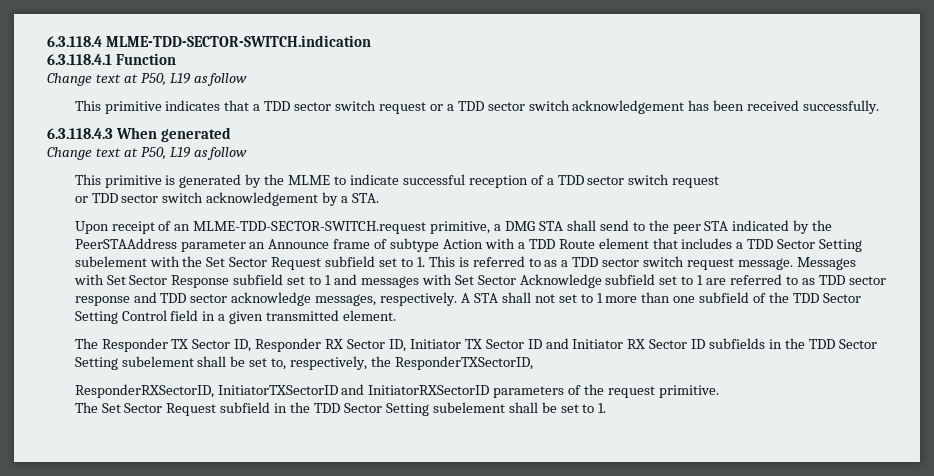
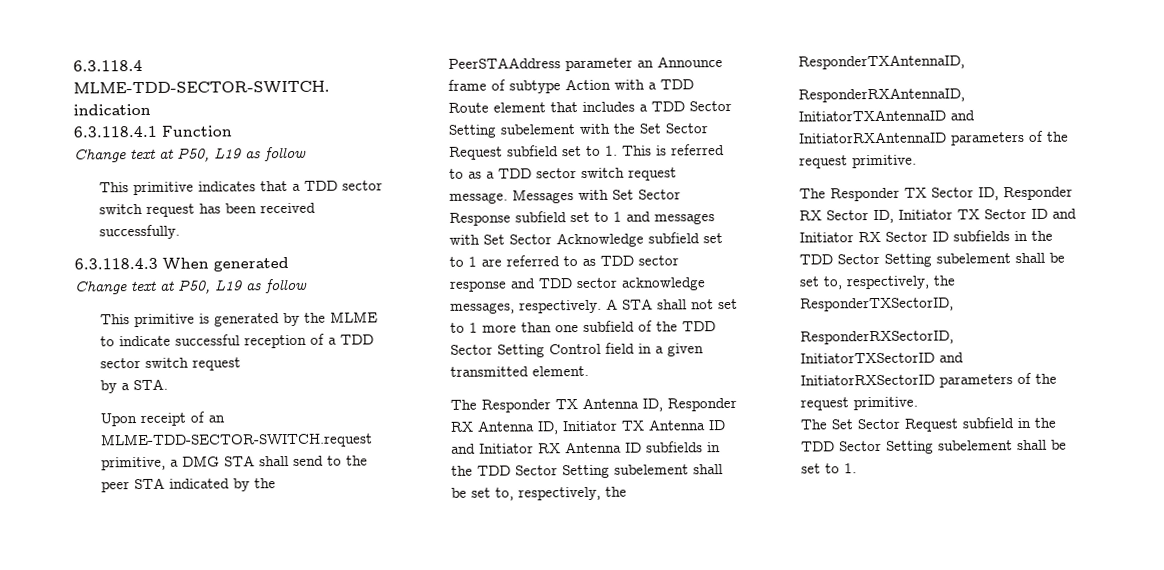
- This primitive indicates that a TDD sector switch request or a TDD sector switch acknowledgement has been received successfully.
+ This primitive indicates that a TDD sector switch request has been received successfully.
- or TDD sector switch acknowledgement by a STA.
+ by a STA.
+ The Responder TX Antenna ID, Responder RX Antenna ID, Initiator TX Antenna ID and Initiator RX Antenna ID subfields in the TDD Sector Setting subelement shall be set to, respectively, the ResponderTXAntennaID,
+ ResponderRXAntennaID, InitiatorTXAntennaID and InitiatorRXAntennaID parameters of the request primitive.

